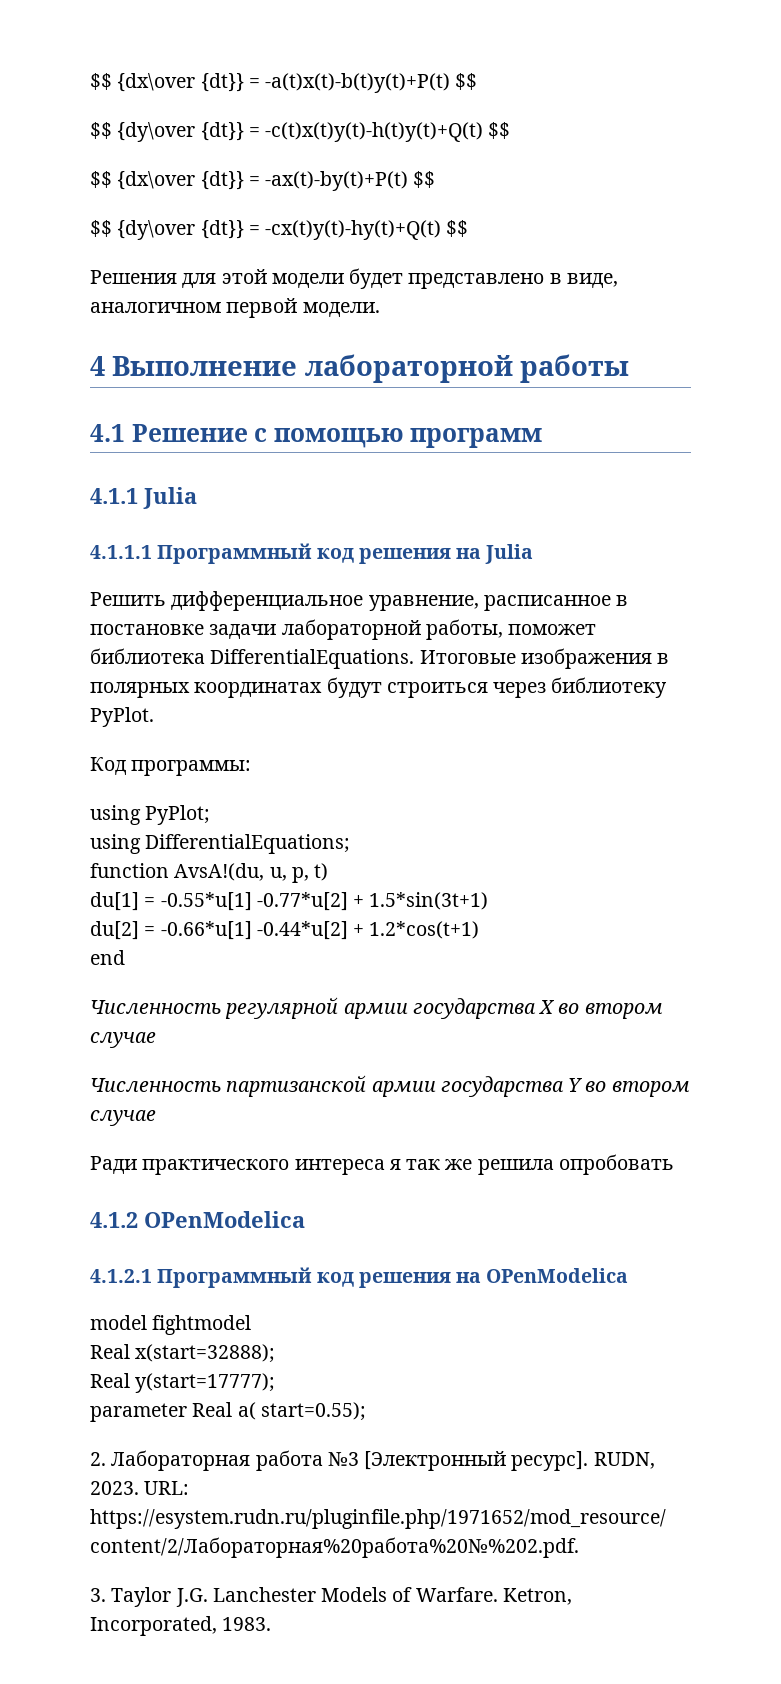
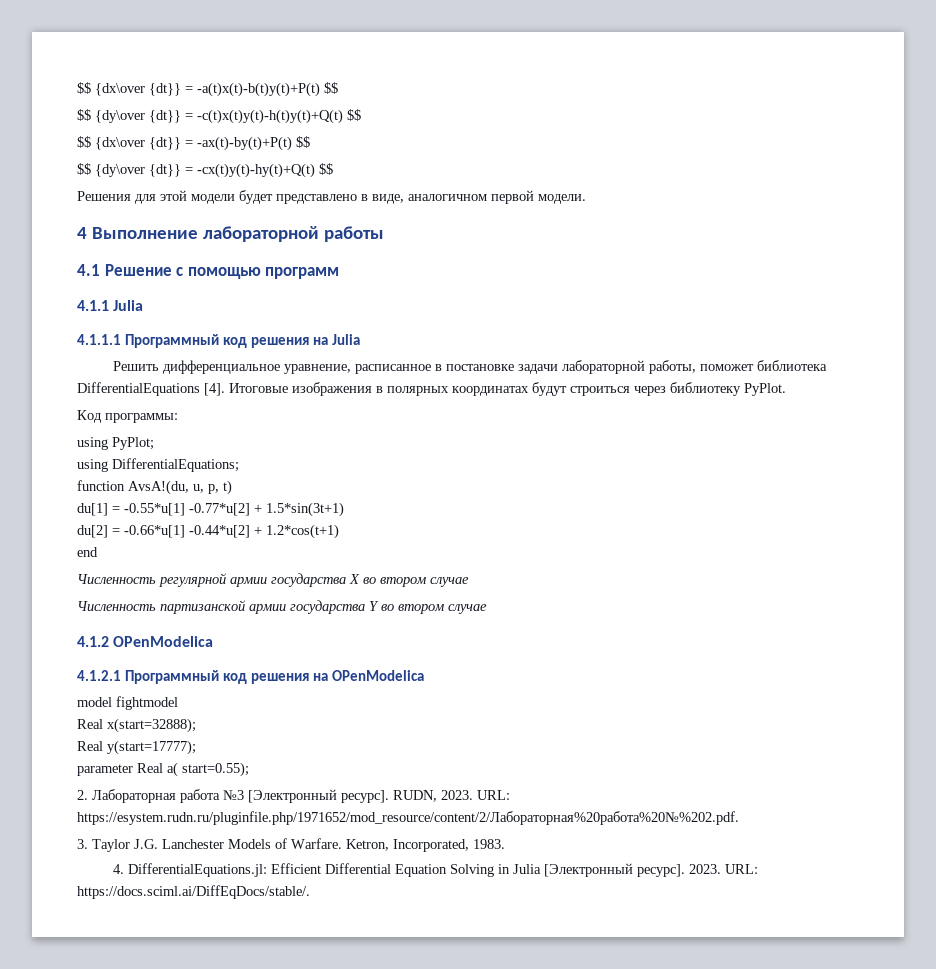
- Решить дифференциальное уравнение, расписанное в постановке задачи лабораторной работы, поможет библиотека DifferentialEquations.
+ Решить дифференциальное уравнение, расписанное в постановке задачи лабораторной работы, поможет библиотека DifferentialEquations [4].
- Ради практического интереса я так же решила опробовать
+ 4. DifferentialEquations.jl: Efficient Differential Equation Solving in Julia [Электронный ресурс]. 2023. URL: https://docs.sciml.ai/DiffEqDocs/stable/.

